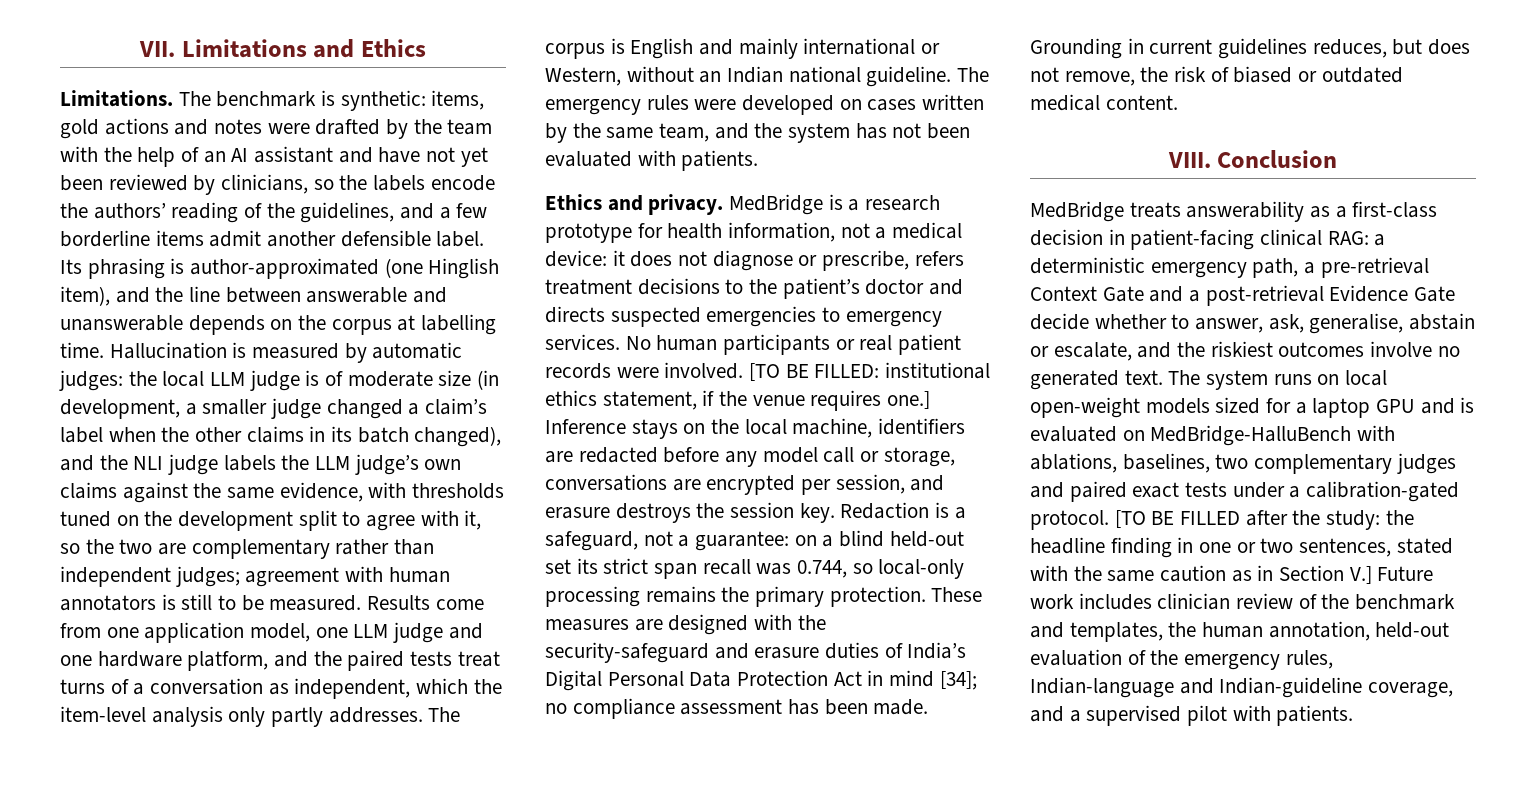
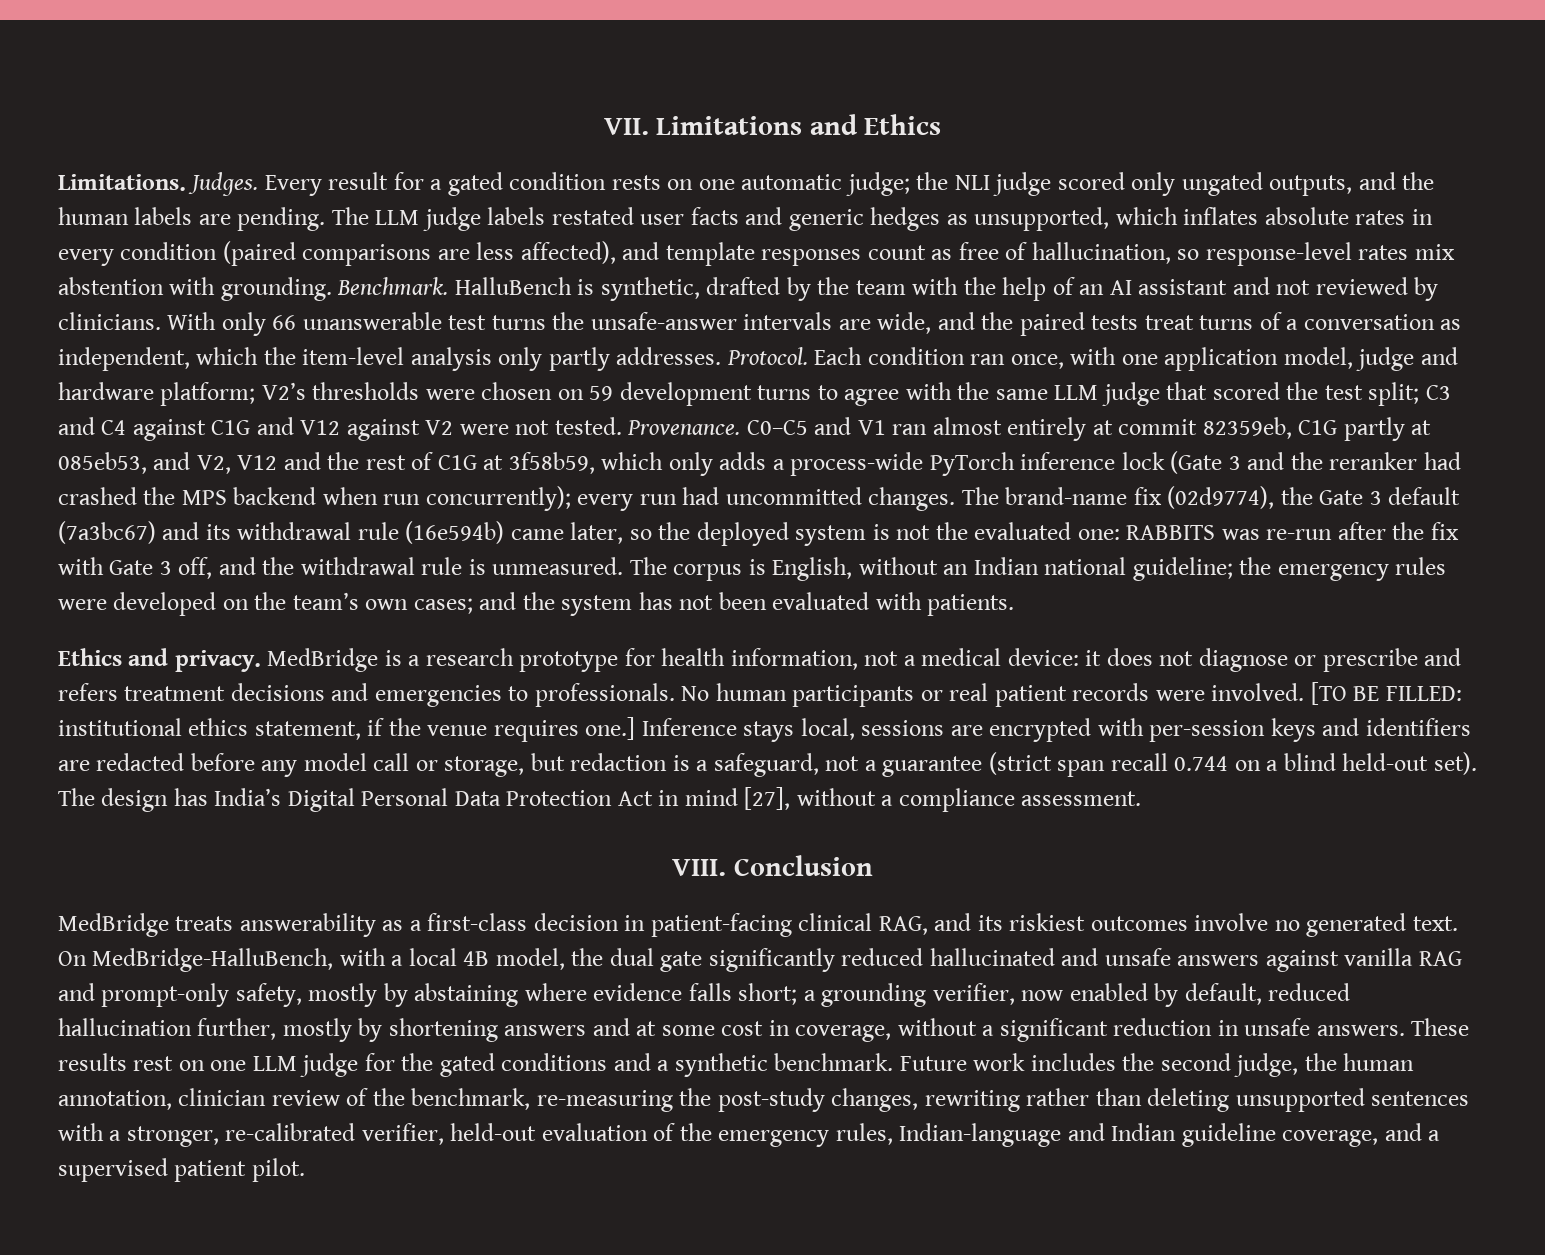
- The benchmark is synthetic: items, gold actions and notes were drafted by the team with the help of an AI assistant and have not yet been reviewed by clinicians, so the labels encode the authors’ reading of the guidelines, and a few borderline items admit another defensible label. Its phrasing is author-approximated (one Hinglish item), and the line between answerable and unanswerable depends on the corpus at labelling time. Hallucination is measured by automatic judges: the local LLM judge is of moderate size (in development, a smaller judge changed a claim’s label when the other claims in its batch changed), and the NLI judge labels the LLM judge’s own claims against the same evidence, with thresholds tuned on the development split to agree with it, so the two are complementary rather than independent judges; agreement with human annotators is still to be measured. Results come from one application model, one LLM judge and one hardware platform, and the paired tests treat turns of a conversation as independent, which the item-level analysis only partly addresses.
+ Judges. Every result for a gated condition rests on one automatic judge; the NLI judge scored only ungated outputs, and the human labels are pending. The LLM judge labels restated user facts and generic hedges as unsupported, which inflates absolute rates in every condition (paired comparisons are less affected), and template responses count as free of hallucination, so response-level rates mix abstention with grounding. Benchmark. HalluBench is synthetic, drafted by the team with the help of an AI assistant and not reviewed by clinicians. With only 66 unanswerable test turns the unsafe-answer intervals are wide, and the paired tests treat turns of a conversation as independent, which the item-level analysis only partly addresses.
- The corpus is English and mainly international or Western, without an Indian national guideline. The emergency rules were developed on cases written by the same team, and the system has not been evaluated with patients.
+ Protocol. Each condition ran once, with one application model, judge and hardware platform; V2’s thresholds were chosen on 59 development turns to agree with the same LLM judge that scored the test split; C3 and C4 against C1G and V12 against V2 were not tested. Provenance. C0–C5 and V1 ran almost entirely at commit 82359eb, C1G partly at 085eb53, and V2, V12 and the rest of C1G at 3f58b59, which only adds a process-wide PyTorch inference lock (Gate 3 and the reranker had crashed the MPS backend when run concurrently); every run had uncommitted changes. The brand-name fix (02d9774), the Gate 3 default (7a3bc67) and its withdrawal rule (16e594b) came later, so the deployed system is not the evaluated one: RABBITS was re-run after the fix with Gate 3 off, and the withdrawal rule is unmeasured. The corpus is English, without an Indian national guideline; the emergency rules were developed on the team’s own cases; and the system has not been evaluated with patients.
- MedBridge is a research prototype for health information, not a medical device: it does not diagnose or prescribe, refers treatment decisions to the patient’s doctor and directs suspected emergencies to emergency services.
+ MedBridge is a research prototype for health information, not a medical device: it does not diagnose or prescribe and refers treatment decisions and emergencies to professionals.
- Inference stays on the local machine, identifiers are redacted before any model call or storage, conversations are encrypted per session, and erasure destroys the session key. Redaction is a safeguard, not a guarantee: on a blind held-out set its strict span recall was 0.744, so local-only processing remains the primary protection. These measures are designed with the security-safeguard and erasure duties of India’s Digital Personal Data Protection Act in mind [34]; no compliance assessment has been made. Grounding in current guidelines reduces, but does not remove, the risk of biased or outdated medical content.
+ Inference stays local, sessions are encrypted with per-session keys and identifiers are redacted before any model call or storage, but redaction is a safeguard, not a guarantee (strict span recall 0.744 on a blind held-out set). The design has India’s Digital Personal Data Protection Act in mind [27], without a compliance assessment.
- MedBridge treats answerability as a first-class decision in patient-facing clinical RAG: a deterministic emergency path, a pre-retrieval Context Gate and a post-retrieval Evidence Gate decide whether to answer, ask, generalise, abstain or escalate, and the riskiest outcomes involve no generated text.
+ MedBridge treats answerability as a first-class decision in patient-facing clinical RAG, and its riskiest outcomes involve no generated text.
- The system runs on local open-weight models sized for a laptop GPU and is evaluated on MedBridge-HalluBench with ablations, baselines, two complementary judges and paired exact tests under a calibration-gated protocol. [TO BE FILLED after the study: the headline finding in one or two sentences, stated with the same caution as in Section V.] Future work includes clinician review of the benchmark and templates, the human annotation, held-out evaluation of the emergency rules, Indian-language and Indian-guideline coverage, and a supervised pilot with patients.
+ On MedBridge-HalluBench, with a local 4B model, the dual gate significantly reduced hallucinated and unsafe answers against vanilla RAG and prompt-only safety, mostly by abstaining where evidence falls short; a grounding verifier, now enabled by default, reduced hallucination further, mostly by shortening answers and at some cost in coverage, without a significant reduction in unsafe answers. These results rest on one LLM judge for the gated conditions and a synthetic benchmark. Future work includes the second judge, the human annotation, clinician review of the benchmark, re-measuring the post-study changes, rewriting rather than deleting unsupported sentences with a stronger, re-calibrated verifier, held-out evaluation of the emergency rules, Indian-language and Indian guideline coverage, and a supervised patient pilot.

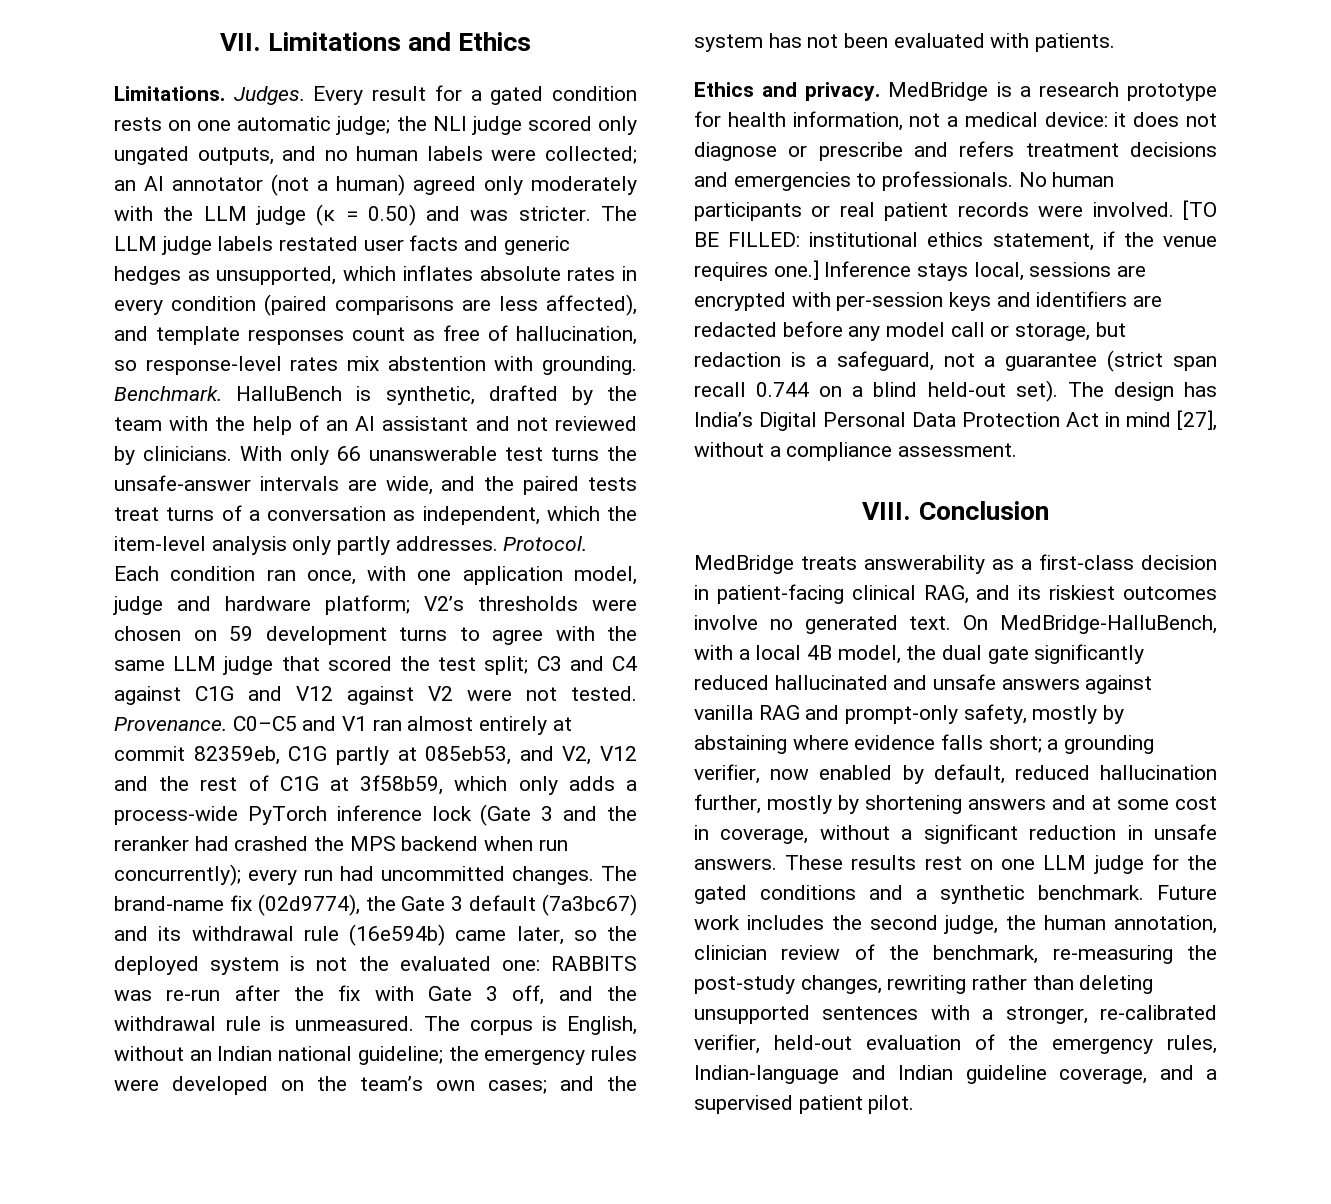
- Every result for a gated condition rests on one automatic judge; the NLI judge scored only ungated outputs, and the human labels are pending.
+ Every result for a gated condition rests on one automatic judge; the NLI judge scored only ungated outputs, and no human labels were collected; an AI annotator (not a human) agreed only moderately with the LLM judge (κ = 0.50) and was stricter.

